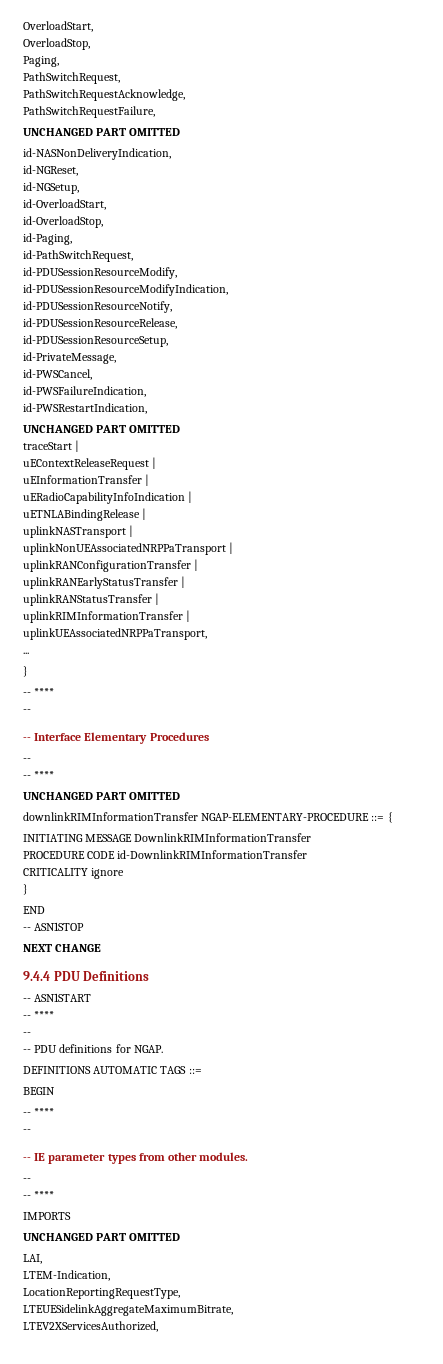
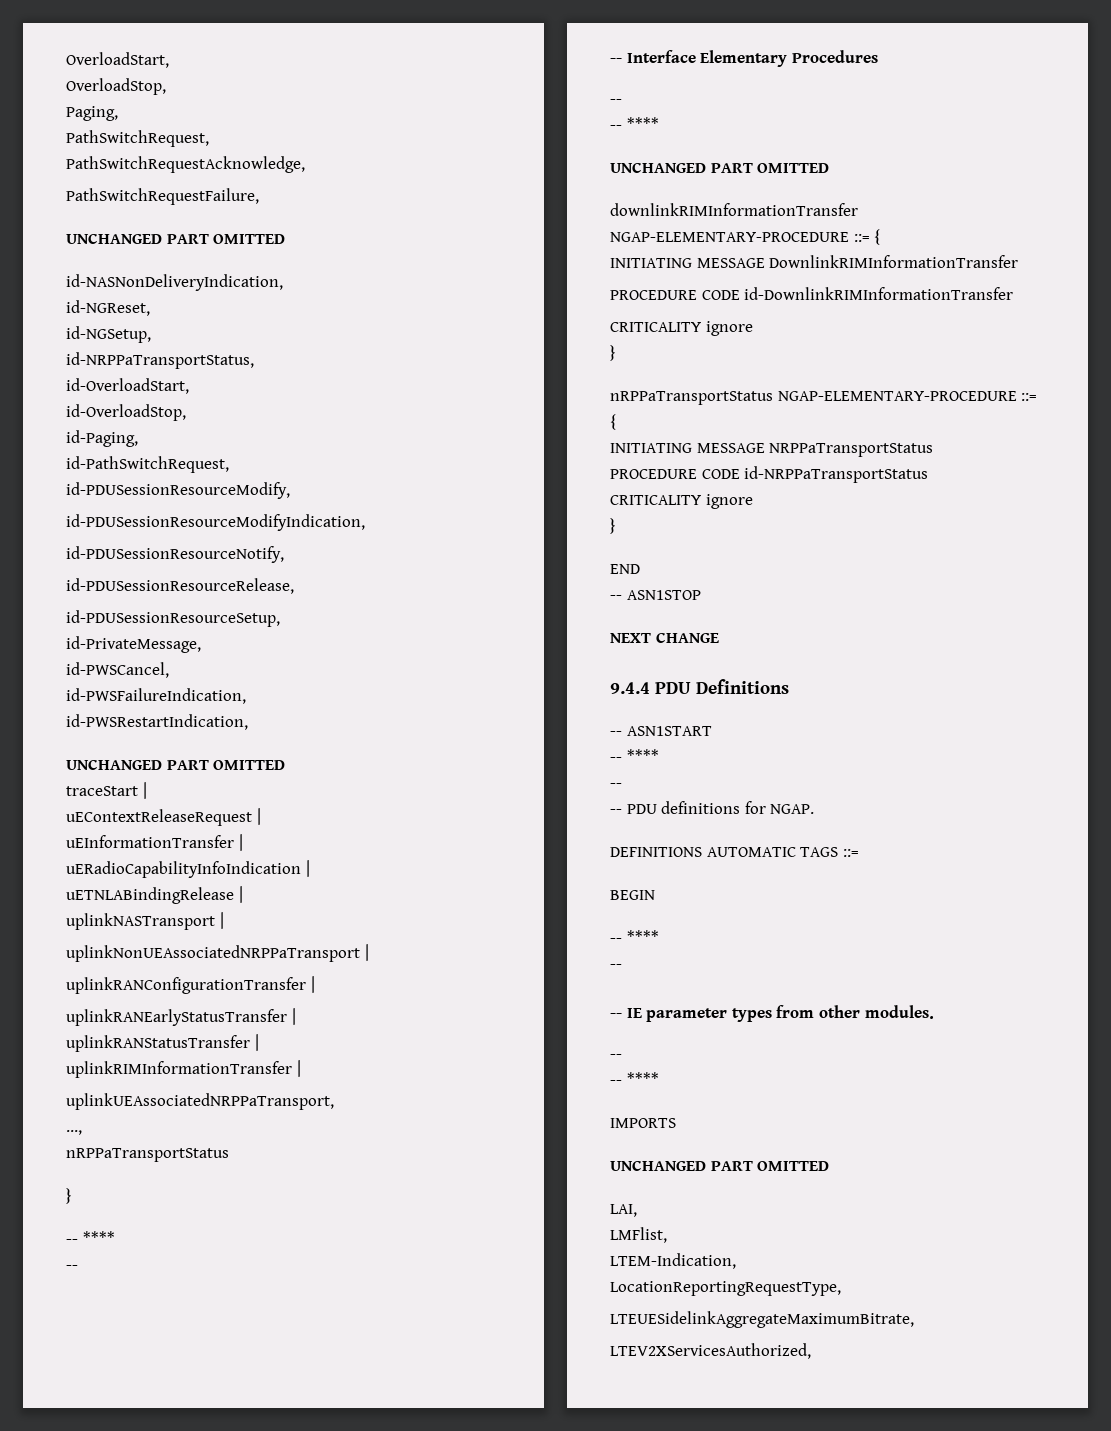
+ id-NRPPaTransportStatus,
- ...
+ ...,
+ nRPPaTransportStatus
+ nRPPaTransportStatus NGAP-ELEMENTARY-PROCEDURE ::= {
+ INITIATING MESSAGE NRPPaTransportStatus
+ PROCEDURE CODE id-NRPPaTransportStatus
+ CRITICALITY ignore
+ }
+ LMFlist,

